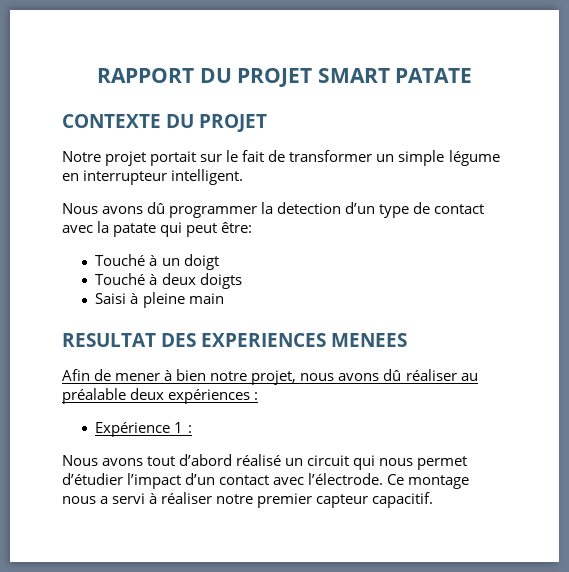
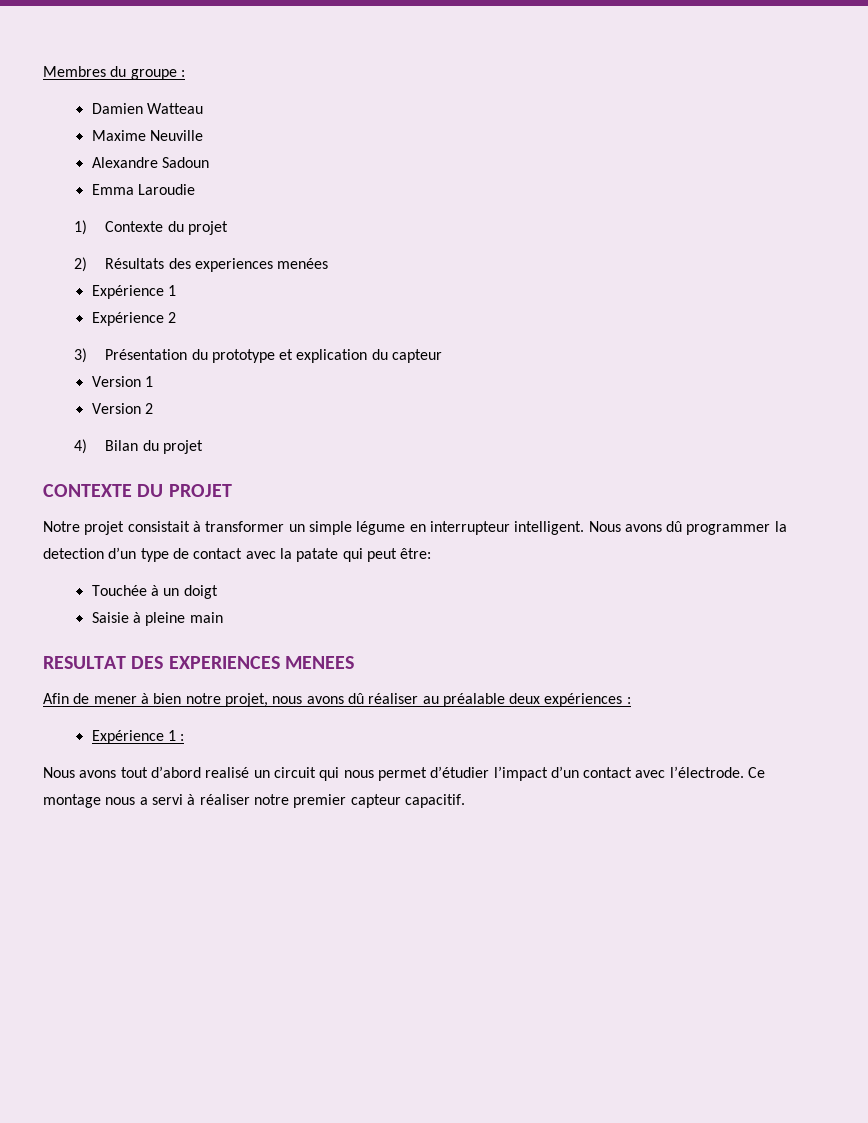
- RAPPORT DU PROJET SMART PATATE
+ Membres du groupe :
+ Damien Watteau
+ Maxime Neuville
+ Alexandre Sadoun
+ Emma Laroudie
+ 1) Contexte du projet
+ 2) Résultats des experiences menées
+ Expérience 1
+ Expérience 2
+ 3) Présentation du prototype et explication du capteur
+ Version 1
+ Version 2
+ 4) Bilan du projet
- Notre projet portait sur le fait de transformer un simple légume en interrupteur intelligent.
- Nous avons dû programmer la detection d’un type de contact avec la patate qui peut être:
+ Notre projet consistait à transformer un simple légume en interrupteur intelligent. Nous avons dû programmer la detection d’un type de contact avec la patate qui peut être:
- Touché à un doigt
+ Touchée à un doigt
- Touché à deux doigts
- Saisi à pleine main
+ Saisie à pleine main
- Nous avons tout d’abord réalisé un circuit qui nous permet d’étudier l’impact d’un contact avec l’électrode.
+ Nous avons tout d’abord realisé un circuit qui nous permet d’étudier l’impact d’un contact avec l’électrode.

